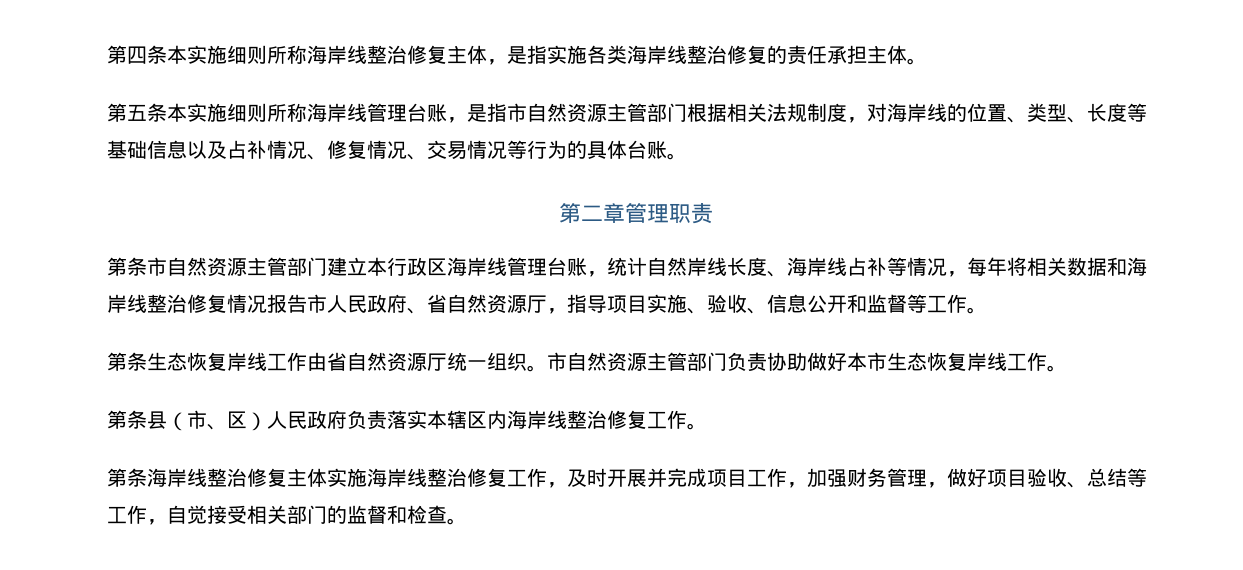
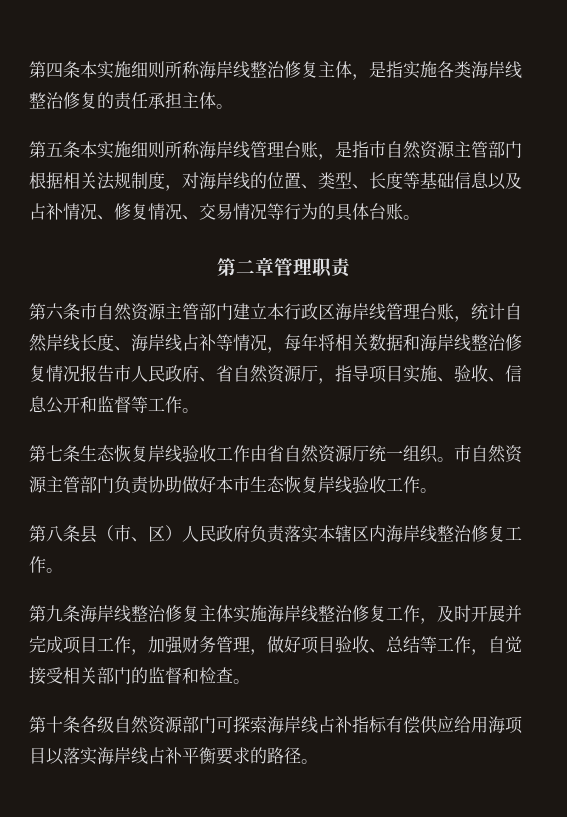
- 第条市自然资源主管部门建立本行政区海岸线管理台账，统计自然岸线长度、海岸线占补等情况，每年将相关数据和海岸线整治修复情况报告市人民政府、省自然资源厅，指导项目实施、验收、信息公开和监督等工作。
+ 第六条市自然资源主管部门建立本行政区海岸线管理台账，统计自然岸线长度、海岸线占补等情况，每年将相关数据和海岸线整治修复情况报告市人民政府、省自然资源厅，指导项目实施、验收、信息公开和监督等工作。
- 第条生态恢复岸线工作由省自然资源厅统一组织。
+ 第七条生态恢复岸线验收工作由省自然资源厅统一组织。
- 市自然资源主管部门负责协助做好本市生态恢复岸线工作。
- 第条县（市、区）人民政府负责落实本辖区内海岸线整治修复工作。
+ 市自然资源主管部门负责协助做好本市生态恢复岸线验收工作。
+ 第八条县（市、区）人民政府负责落实本辖区内海岸线整治修复工作。
- 第条海岸线整治修复主体实施海岸线整治修复工作，及时开展并完成项目工作，加强财务管理，做好项目验收、总结等工作，自觉接受相关部门的监督和检查。
+ 第九条海岸线整治修复主体实施海岸线整治修复工作，及时开展并完成项目工作，加强财务管理，做好项目验收、总结等工作，自觉接受相关部门的监督和检查。
+ 第十条各级自然资源部门可探索海岸线占补指标有偿供应给用海项目以落实海岸线占补平衡要求的路径。

